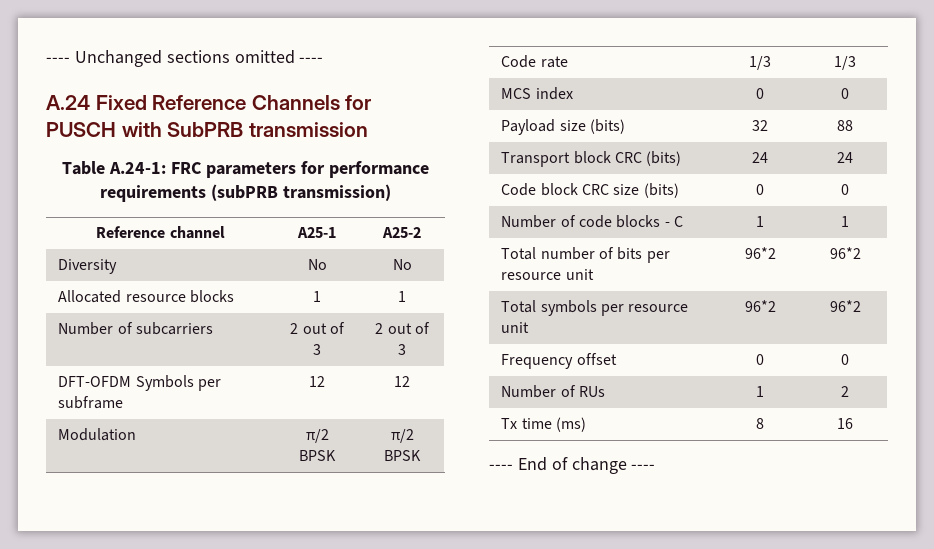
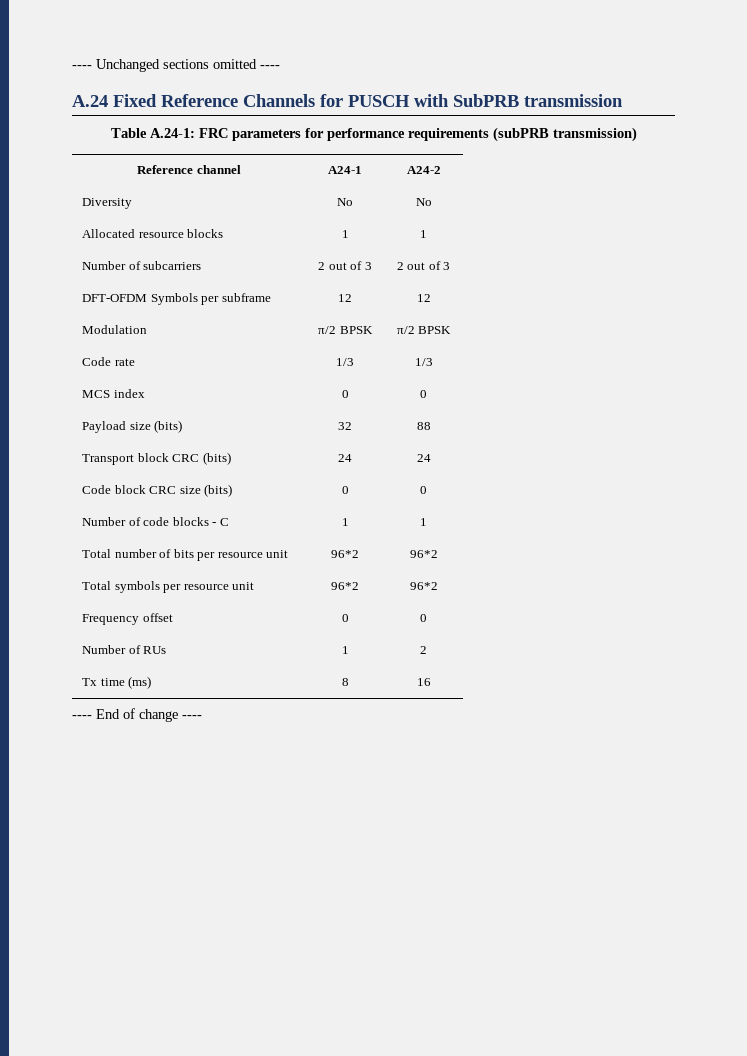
- Reference channel | A25-1 | A25-2
+ Reference channel | A24-1 | A24-2

